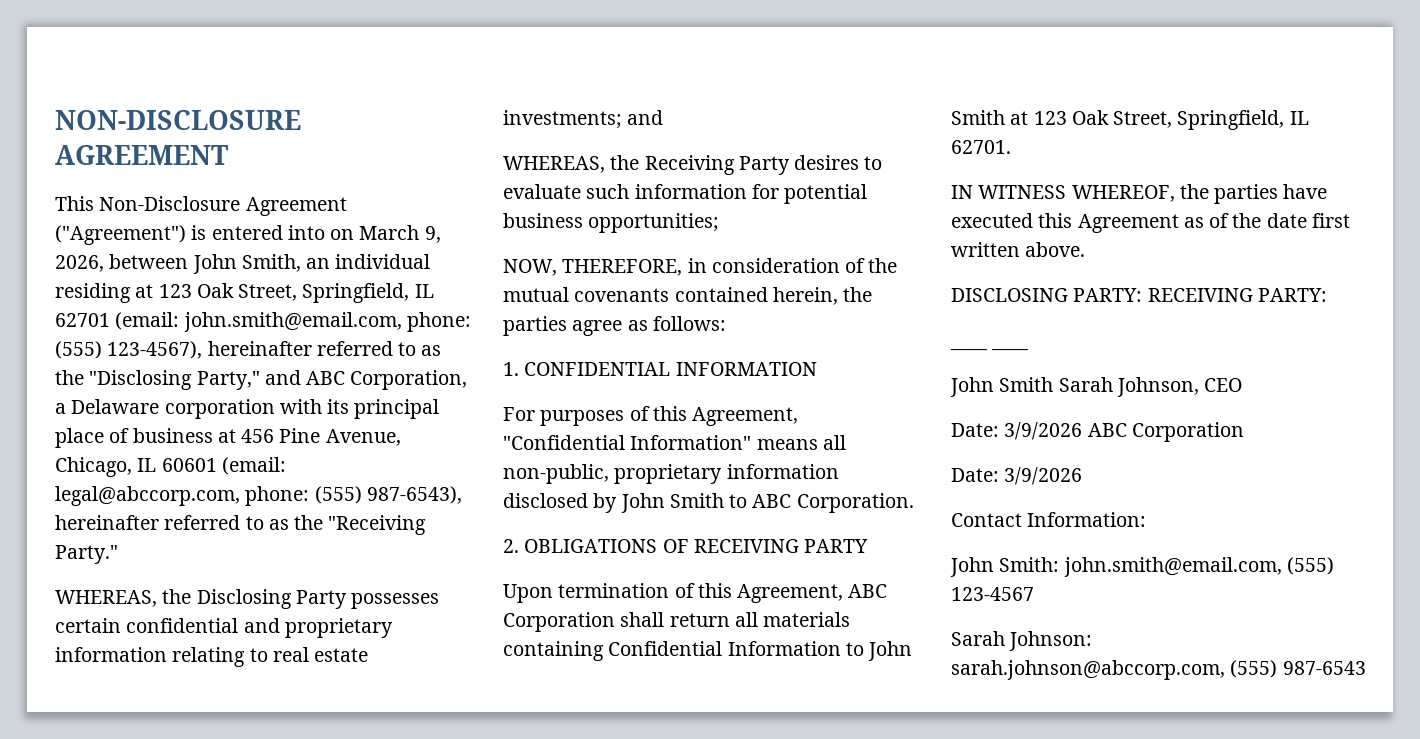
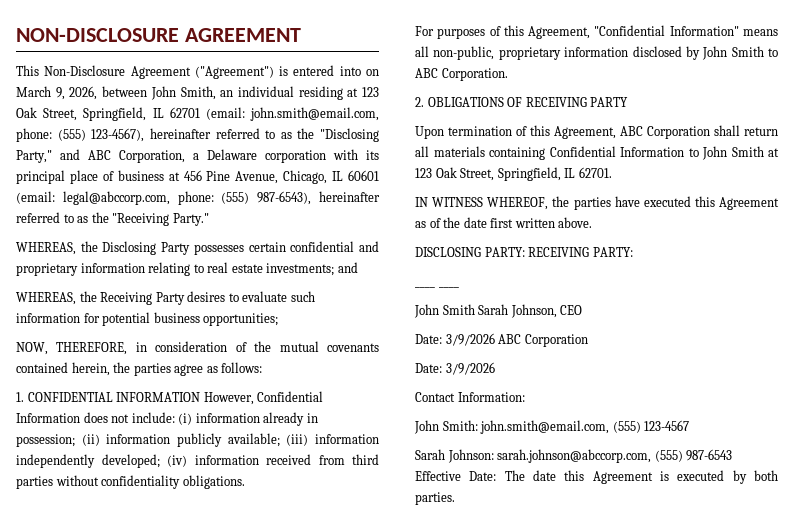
- 1. CONFIDENTIAL INFORMATION
+ 1. CONFIDENTIAL INFORMATION However, Confidential Information does not include: (i) information already in possession; (ii) information publicly available; (iii) information independently developed; (iv) information received from third parties without confidentiality obligations.
- Sarah Johnson: sarah.johnson@abccorp.com, (555) 987-6543
+ Sarah Johnson: sarah.johnson@abccorp.com, (555) 987-6543 Effective Date: The date this Agreement is executed by both parties.

